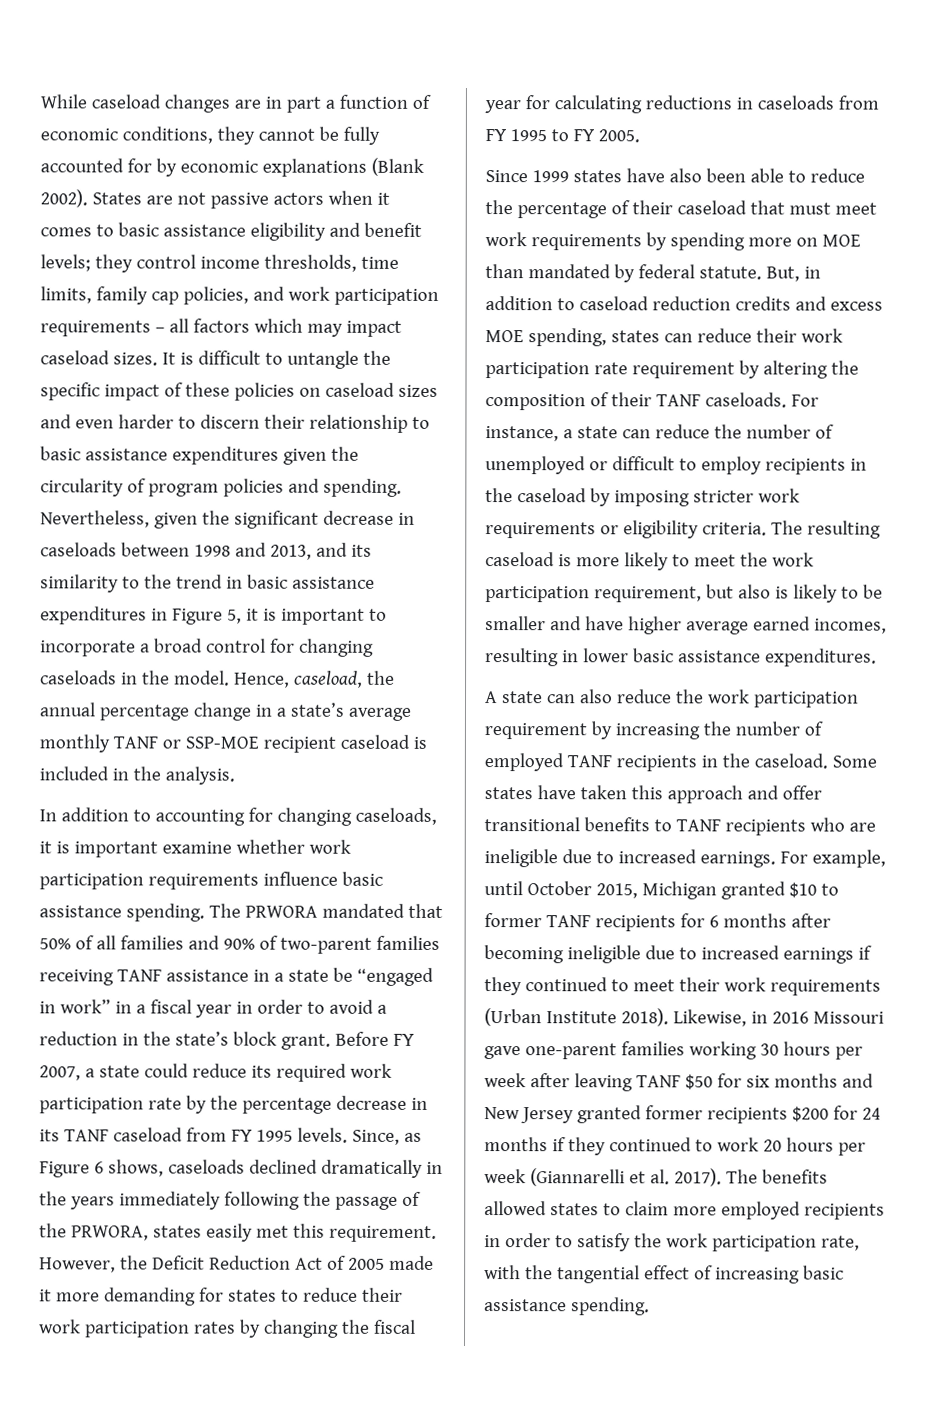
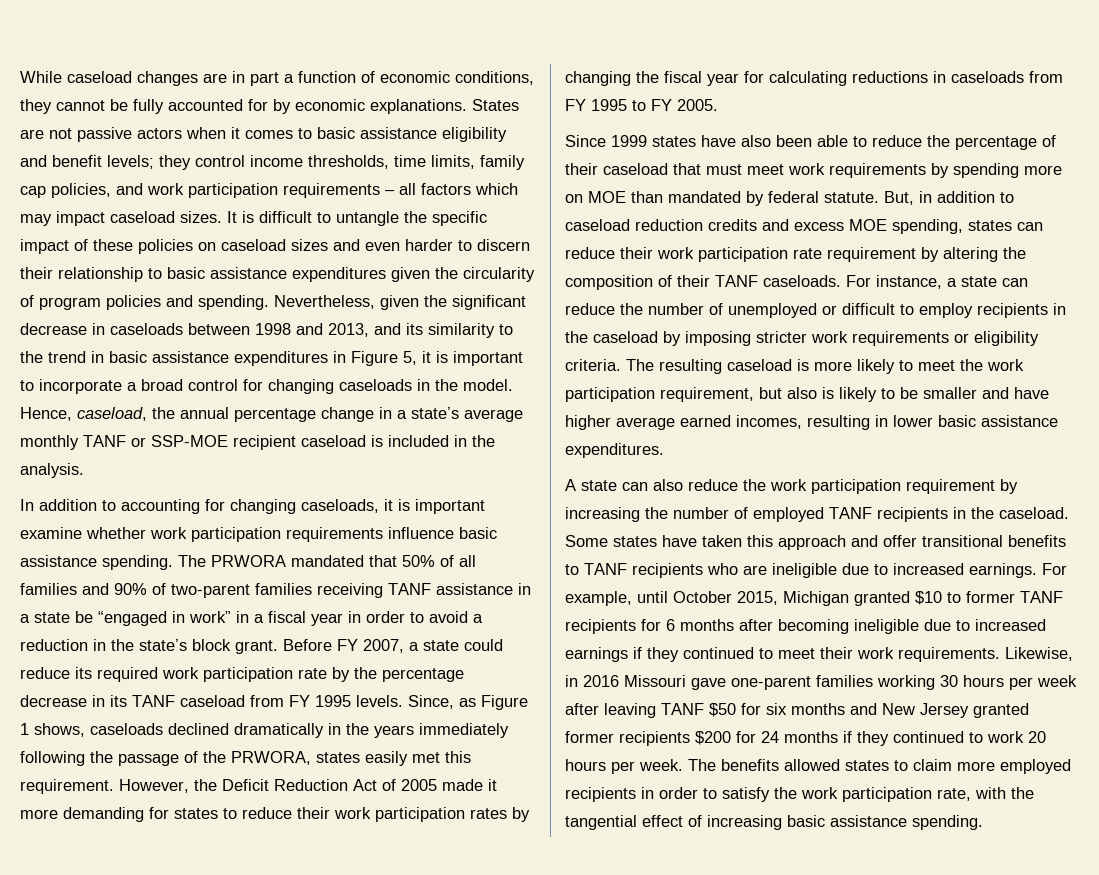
- While caseload changes are in part a function of economic conditions, they cannot be fully accounted for by economic explanations (Blank 2002).
+ While caseload changes are in part a function of economic conditions, they cannot be fully accounted for by economic explanations.
- Since, as Figure 6 shows, caseloads declined dramatically in the years immediately following the passage of the PRWORA, states easily met this requirement.
+ Since, as Figure 1 shows, caseloads declined dramatically in the years immediately following the passage of the PRWORA, states easily met this requirement.
- For example, until October 2015, Michigan granted $10 to former TANF recipients for 6 months after becoming ineligible due to increased earnings if they continued to meet their work requirements (Urban Institute 2018).
+ For example, until October 2015, Michigan granted $10 to former TANF recipients for 6 months after becoming ineligible due to increased earnings if they continued to meet their work requirements.
- Likewise, in 2016 Missouri gave one-parent families working 30 hours per week after leaving TANF $50 for six months and New Jersey granted former recipients $200 for 24 months if they continued to work 20 hours per week (Giannarelli et al. 2017).
+ Likewise, in 2016 Missouri gave one-parent families working 30 hours per week after leaving TANF $50 for six months and New Jersey granted former recipients $200 for 24 months if they continued to work 20 hours per week.

